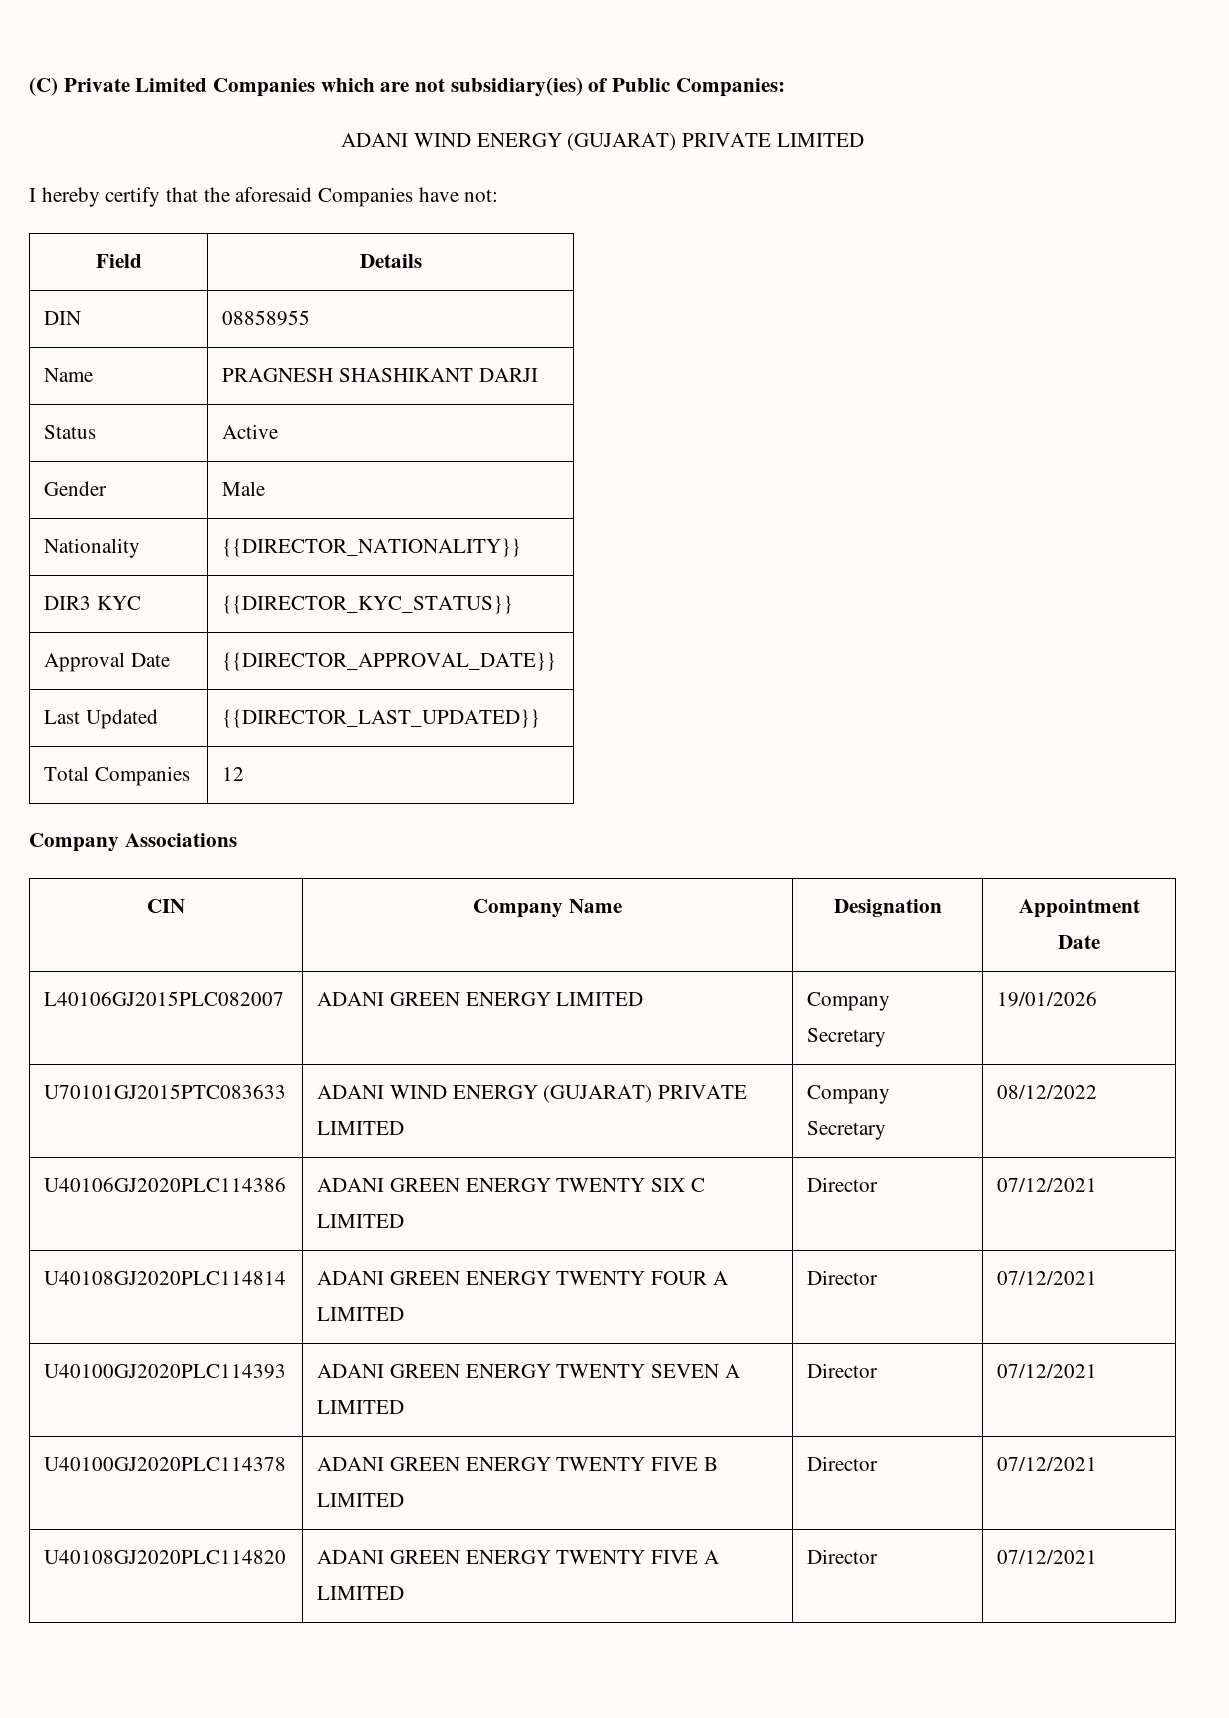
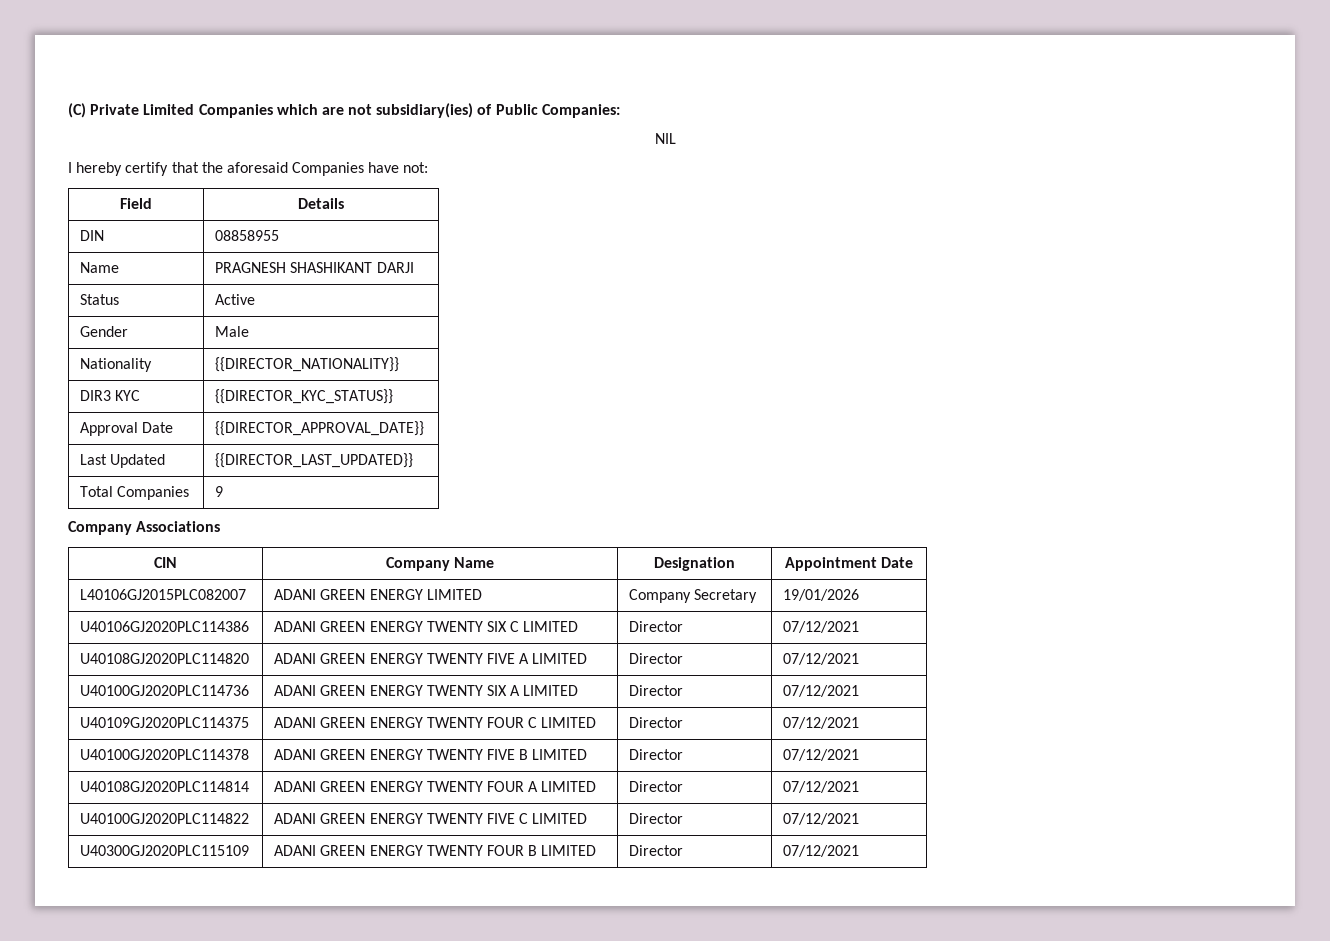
  (C) Private Limited Companies which are not subsidiary(ies) of Public Companies:
- ADANI WIND ENERGY (GUJARAT) PRIVATE LIMITED
+ NIL
- Total Companies | 12
+ Total Companies | 9
- U70101GJ2015PTC083633 | ADANI WIND ENERGY (GUJARAT) PRIVATE LIMITED | Company Secretary | 08/12/2022
+ U40108GJ2020PLC114820 | ADANI GREEN ENERGY TWENTY FIVE A LIMITED | Director | 07/12/2021
+ U40100GJ2020PLC114736 | ADANI GREEN ENERGY TWENTY SIX A LIMITED | Director | 07/12/2021
+ U40109GJ2020PLC114375 | ADANI GREEN ENERGY TWENTY FOUR C LIMITED | Director | 07/12/2021
+ U40100GJ2020PLC114378 | ADANI GREEN ENERGY TWENTY FIVE B LIMITED | Director | 07/12/2021
- U40100GJ2020PLC114393 | ADANI GREEN ENERGY TWENTY SEVEN A LIMITED | Director | 07/12/2021
- U40100GJ2020PLC114378 | ADANI GREEN ENERGY TWENTY FIVE B LIMITED | Director | 07/12/2021
- U40108GJ2020PLC114820 | ADANI GREEN ENERGY TWENTY FIVE A LIMITED | Director | 07/12/2021
+ U40100GJ2020PLC114822 | ADANI GREEN ENERGY TWENTY FIVE C LIMITED | Director | 07/12/2021
+ U40300GJ2020PLC115109 | ADANI GREEN ENERGY TWENTY FOUR B LIMITED | Director | 07/12/2021

